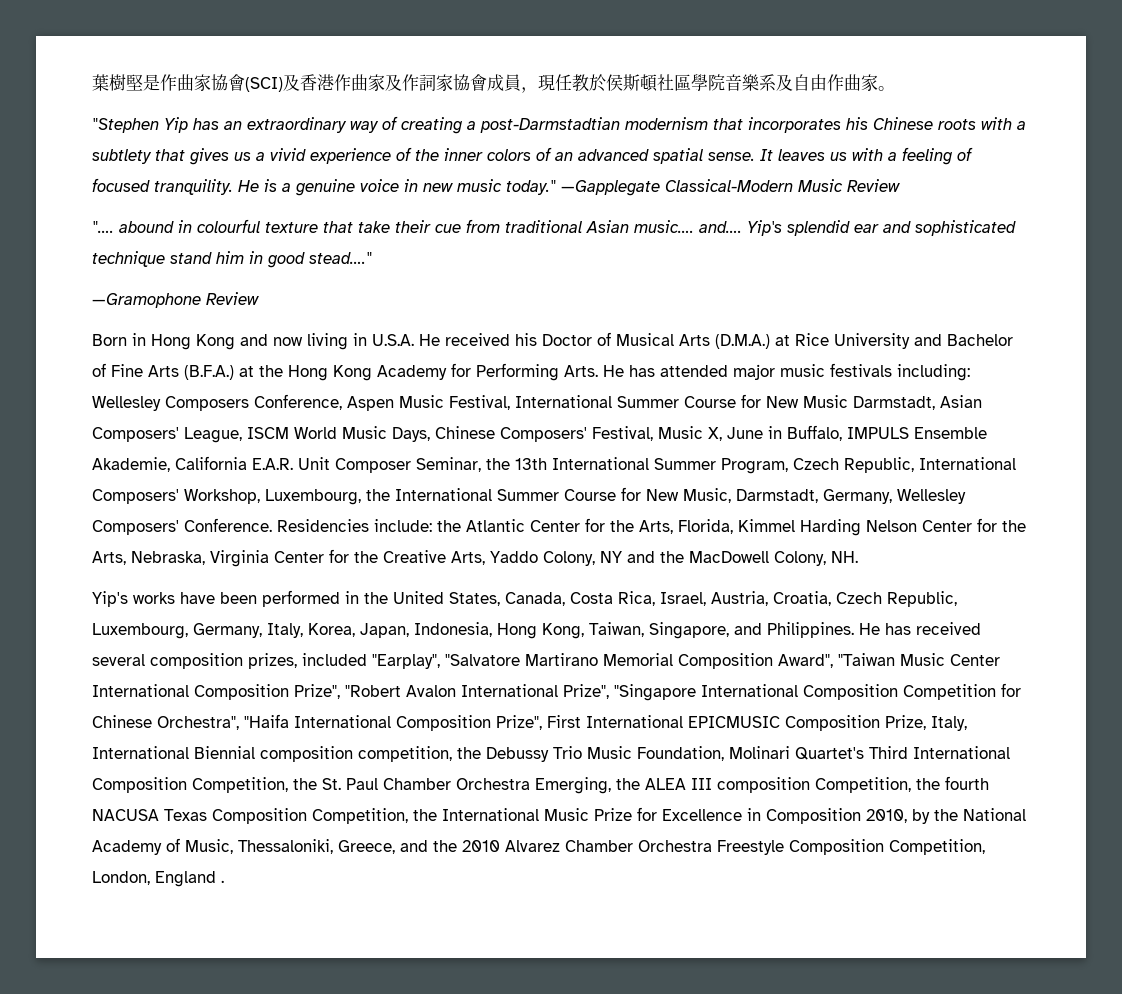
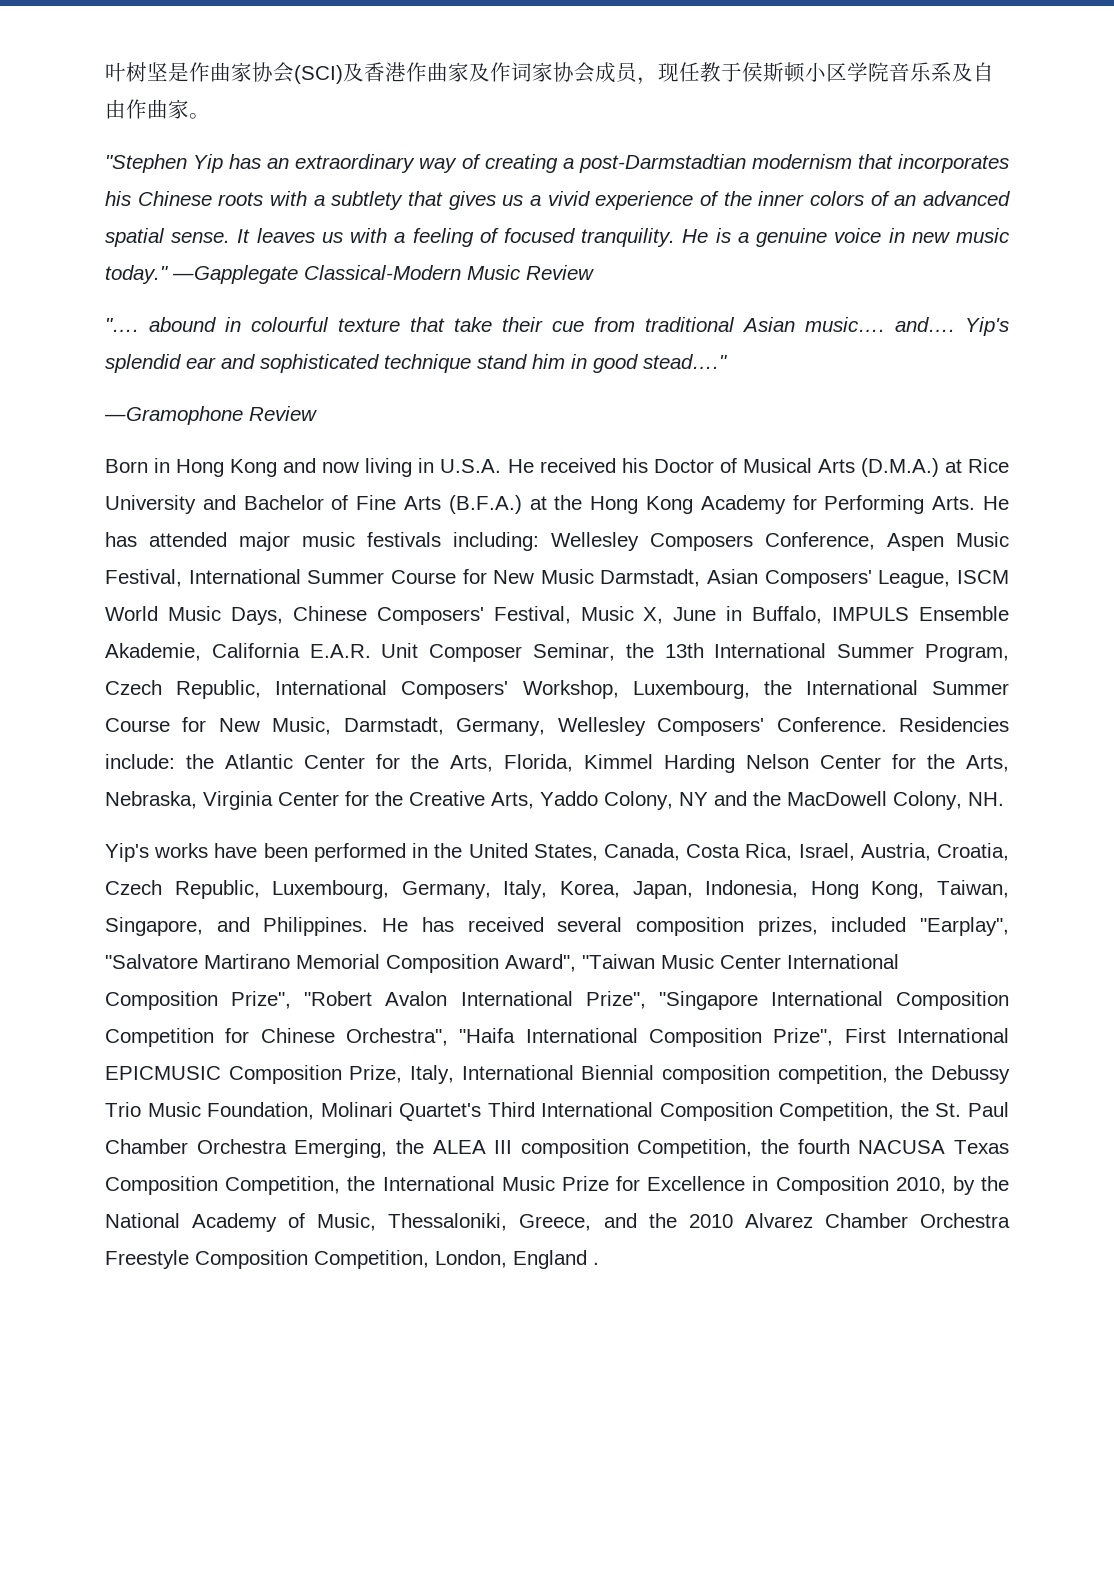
- 葉樹堅是作曲家協會(SCI)及香港作曲家及作詞家協會成員，現任教於侯斯頓社區學院音樂系及自由作曲家。
+ 叶树坚是作曲家协会(SCI)及香港作曲家及作词家协会成员，现任教于侯斯顿小区学院音乐系及自由作曲家。

